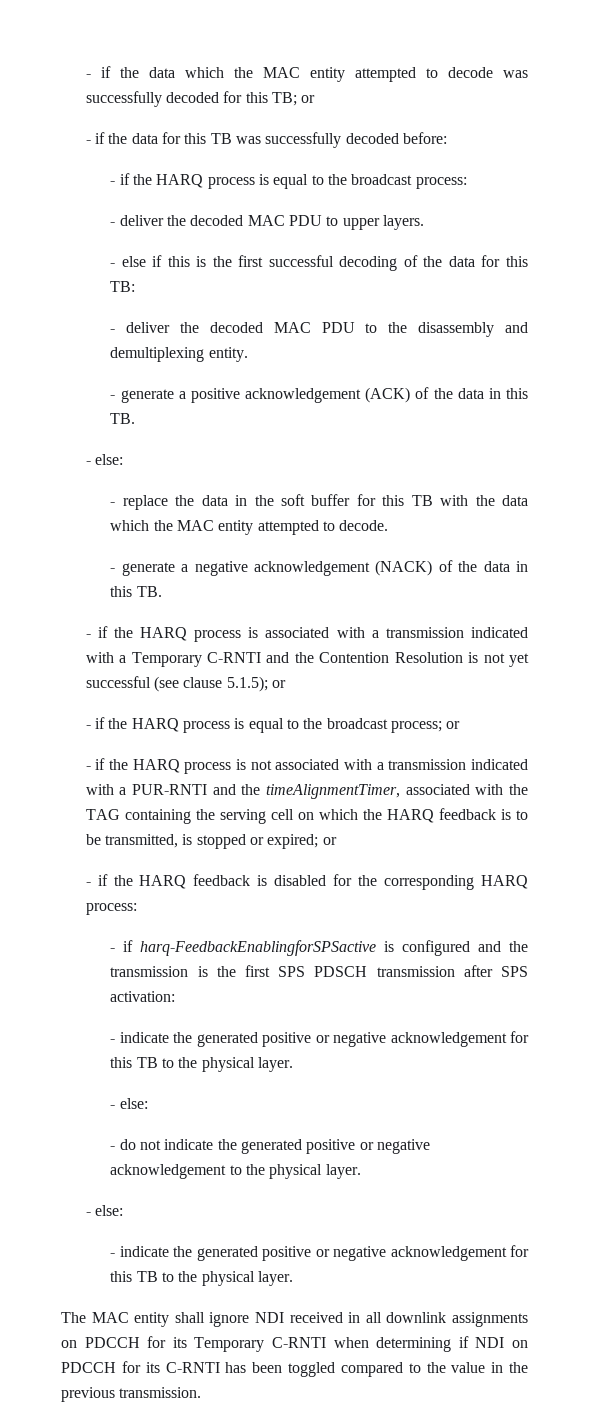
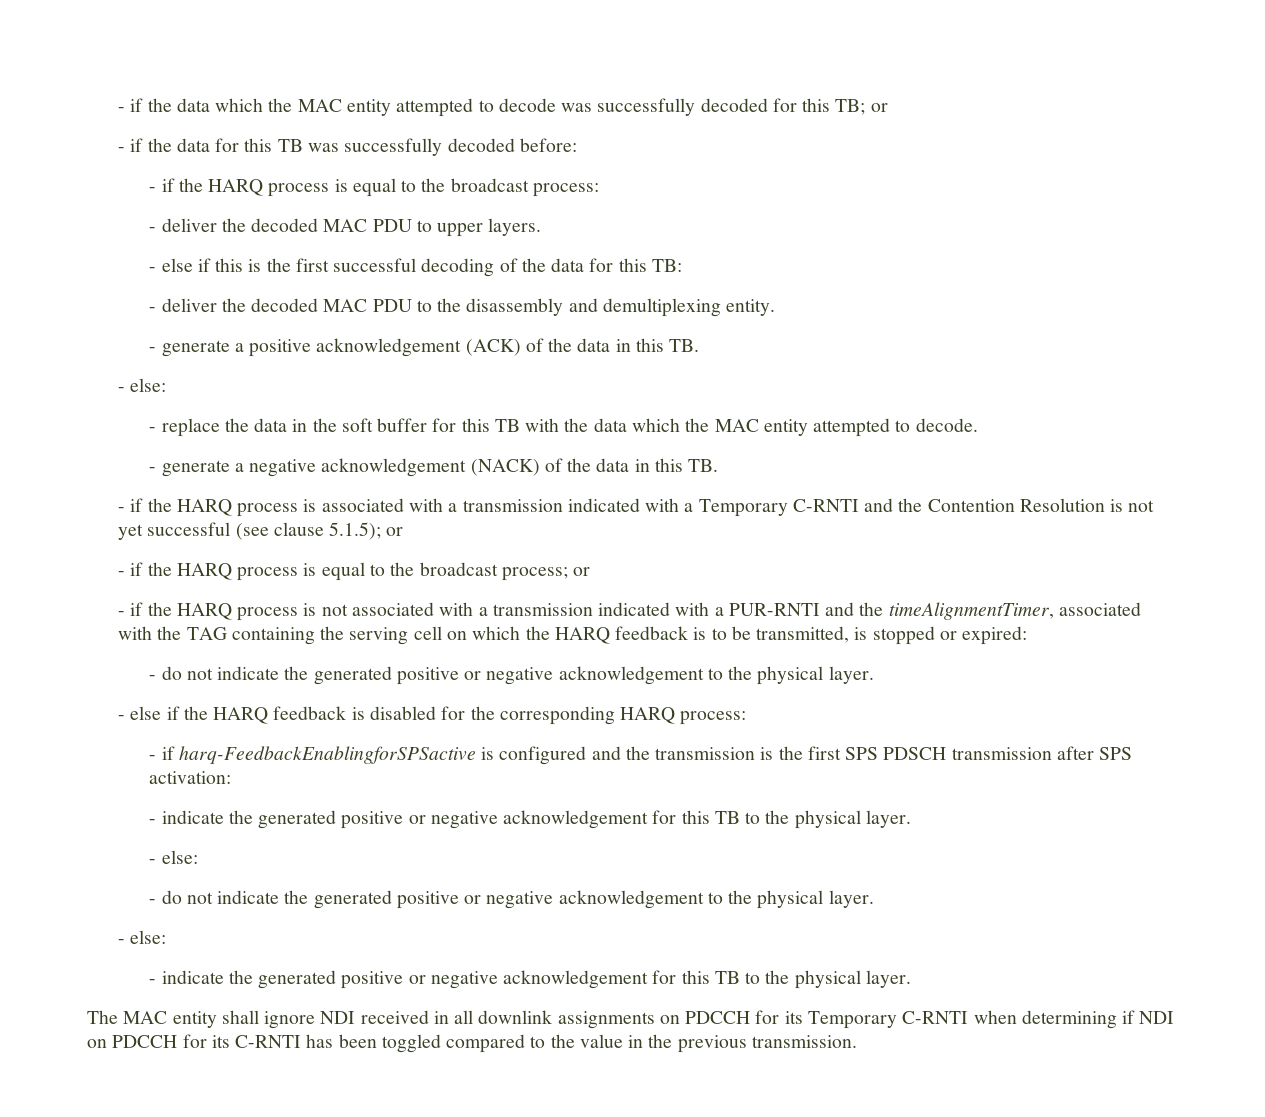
- - if the HARQ process is not associated with a transmission indicated with a PUR-RNTI and the timeAlignmentTimer, associated with the TAG containing the serving cell on which the HARQ feedback is to be transmitted, is stopped or expired; or
- - if the HARQ feedback is disabled for the corresponding HARQ process:
+ - if the HARQ process is not associated with a transmission indicated with a PUR-RNTI and the timeAlignmentTimer, associated with the TAG containing the serving cell on which the HARQ feedback is to be transmitted, is stopped or expired:
+ - do not indicate the generated positive or negative acknowledgement to the physical layer.
+ - else if the HARQ feedback is disabled for the corresponding HARQ process:

